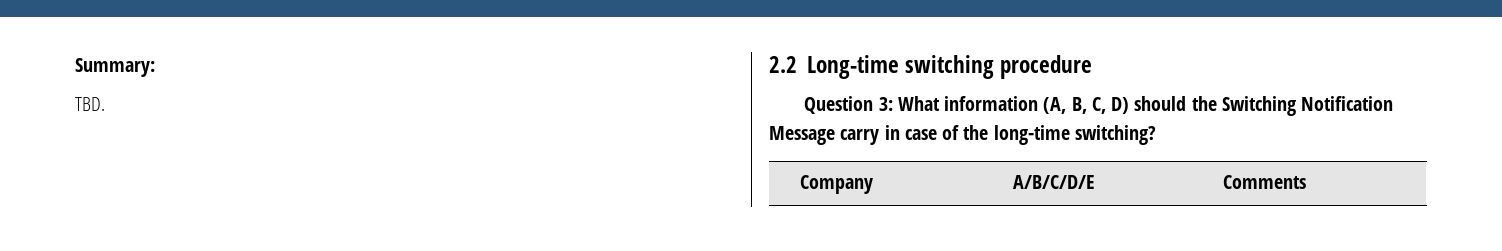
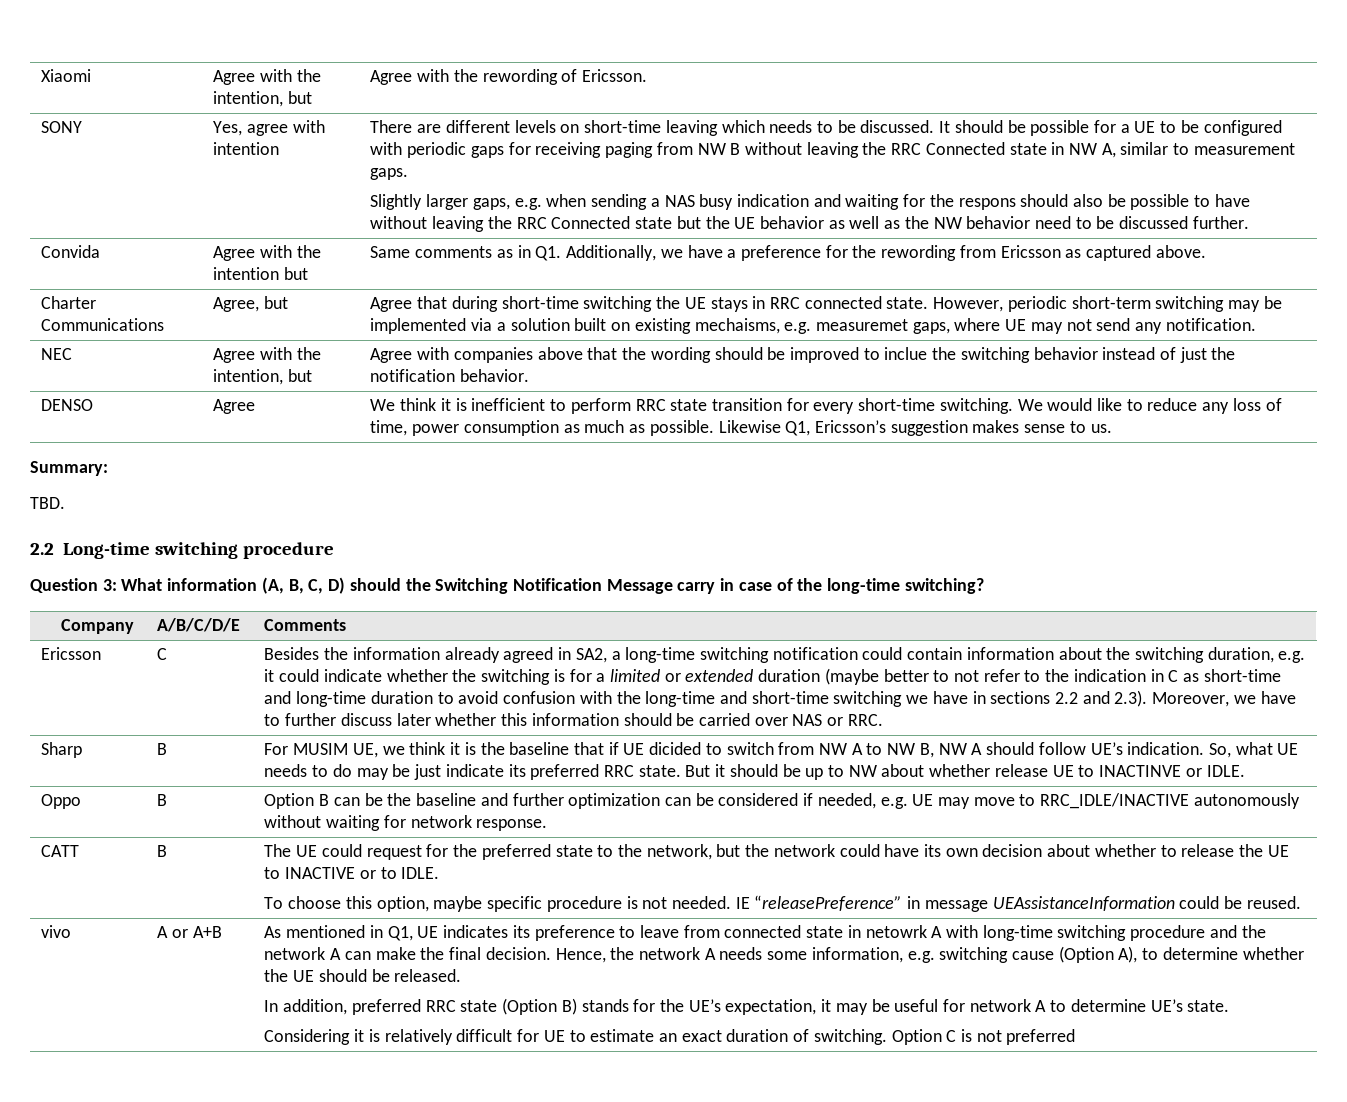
+ Xiaomi | Agree with the intention, but | Agree with the rewording of Ericsson.
+ SONY | Yes, agree with intention | There are different levels on short-time leaving which needs to be discussed. It should be possible for a UE to be configured with periodic gaps for receiving paging from NW B without leaving the RRC Connected state in NW A, similar to measurement gaps.
+ Slightly larger gaps, e.g. when sending a NAS busy indication and waiting for the respons should also be possible to have without leaving the RRC Connected state but the UE behavior as well as the NW behavior need to be discussed further.
+ Convida | Agree with the intention but | Same comments as in Q1. Additionally, we have a preference for the rewording from Ericsson as captured above.
+ Charter Communications | Agree, but | Agree that during short-time switching the UE stays in RRC connected state. However, periodic short-term switching may be implemented via a solution built on existing mechaisms, e.g. measuremet gaps, where UE may not send any notification.
+ NEC | Agree with the intention, but | Agree with companies above that the wording should be improved to inclue the switching behavior instead of just the notification behavior.
+ DENSO | Agree | We think it is inefficient to perform RRC state transition for every short-time switching. We would like to reduce any loss of time, power consumption as much as possible. Likewise Q1, Ericsson’s suggestion makes sense to us.
+ Ericsson | C | Besides the information already agreed in SA2, a long-time switching notification could contain information about the switching duration, e.g. it could indicate whether the switching is for a limited or extended duration (maybe better to not refer to the indication in C as short-time and long-time duration to avoid confusion with the long-time and short-time switching we have in sections 2.2 and 2.3). Moreover, we have to further discuss later whether this information should be carried over NAS or RRC.
+ Sharp | B | For MUSIM UE, we think it is the baseline that if UE dicided to switch from NW A to NW B, NW A should follow UE’s indication. So, what UE needs to do may be just indicate its preferred RRC state. But it should be up to NW about whether release UE to INACTINVE or IDLE.
+ Oppo | B | Option B can be the baseline and further optimization can be considered if needed, e.g. UE may move to RRC_IDLE/INACTIVE autonomously without waiting for network response.
+ CATT | B | The UE could request for the preferred state to the network, but the network could have its own decision about whether to release the UE to INACTIVE or to IDLE.
+ To choose this option, maybe specific procedure is not needed. IE “releasePreference” in message UEAssistanceInformation could be reused.
+ vivo | A or A+B | As mentioned in Q1, UE indicates its preference to leave from connected state in netowrk A with long-time switching procedure and the network A can make the final decision. Hence, the network A needs some information, e.g. switching cause (Option A), to determine whether the UE should be released.
+ In addition, preferred RRC state (Option B) stands for the UE’s expectation, it may be useful for network A to determine UE’s state.
+ Considering it is relatively difficult for UE to estimate an exact duration of switching. Option C is not preferred

